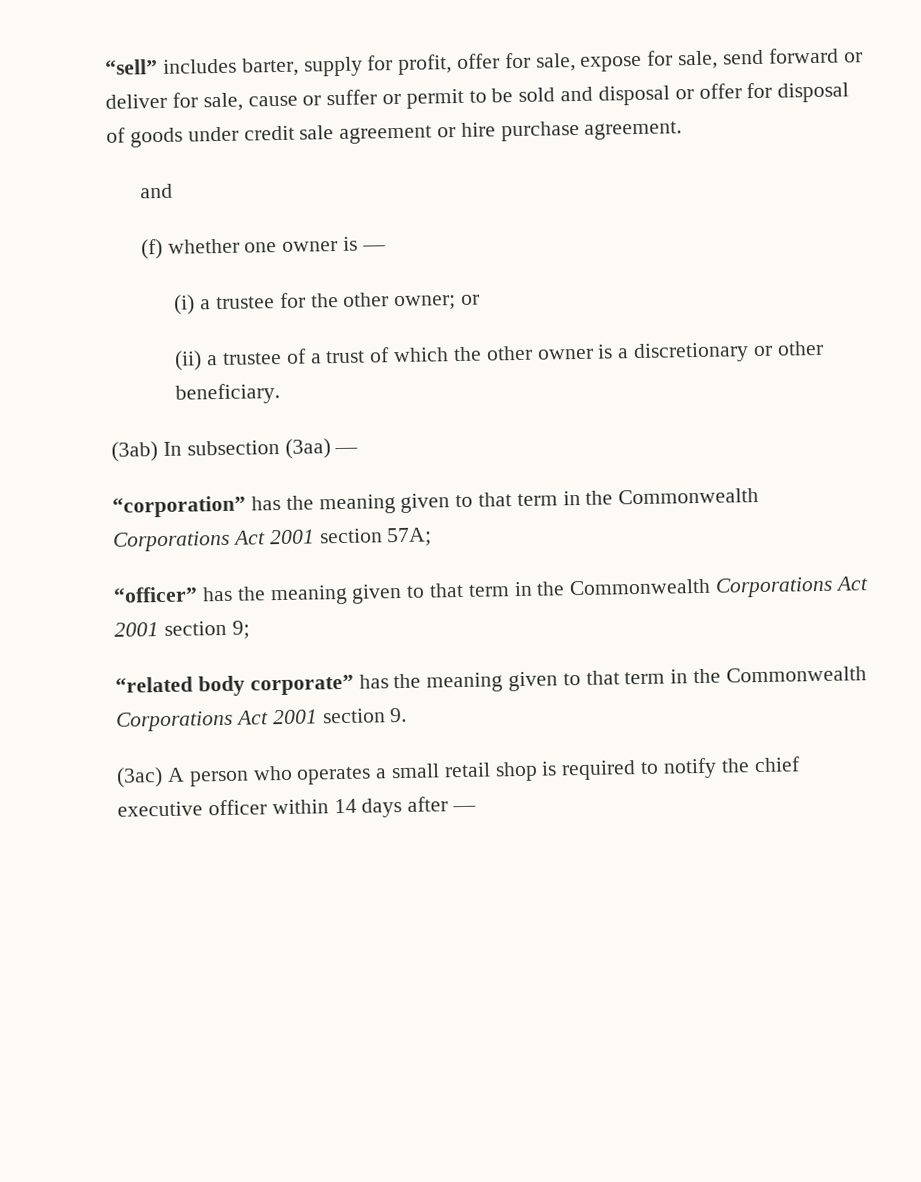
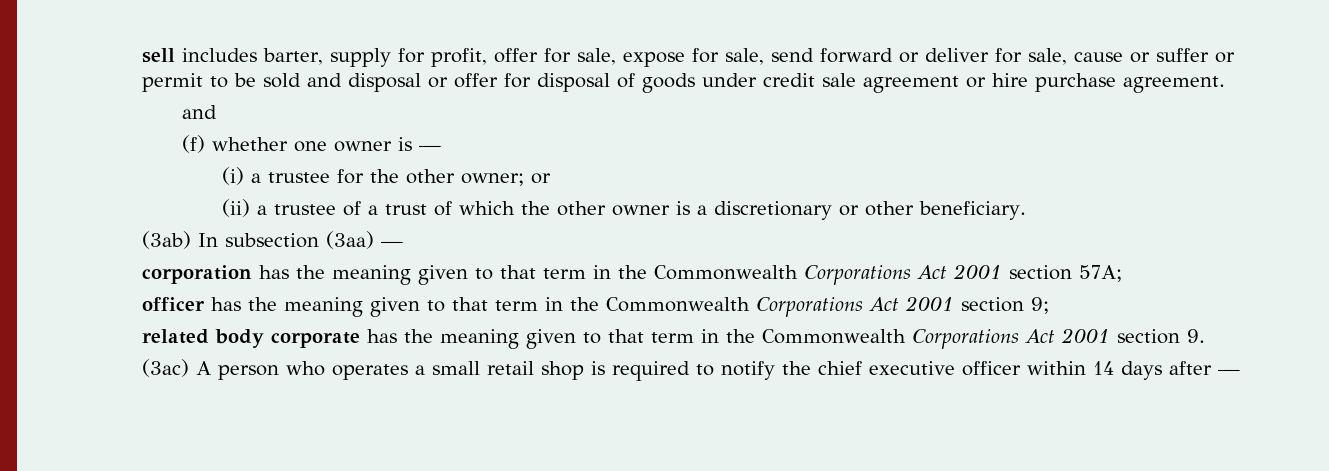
- “sell” includes barter, supply for profit, offer for sale, expose for sale, send forward or deliver for sale, cause or suffer or permit to be sold and disposal or offer for disposal of goods under credit sale agreement or hire purchase agreement.
+ sell includes barter, supply for profit, offer for sale, expose for sale, send forward or deliver for sale, cause or suffer or permit to be sold and disposal or offer for disposal of goods under credit sale agreement or hire purchase agreement.
- “corporation” has the meaning given to that term in the Commonwealth Corporations Act 2001 section 57A;
+ corporation has the meaning given to that term in the Commonwealth Corporations Act 2001 section 57A;
- “officer” has the meaning given to that term in the Commonwealth Corporations Act 2001 section 9;
+ officer has the meaning given to that term in the Commonwealth Corporations Act 2001 section 9;
- “related body corporate” has the meaning given to that term in the Commonwealth Corporations Act 2001 section 9.
+ related body corporate has the meaning given to that term in the Commonwealth Corporations Act 2001 section 9.

